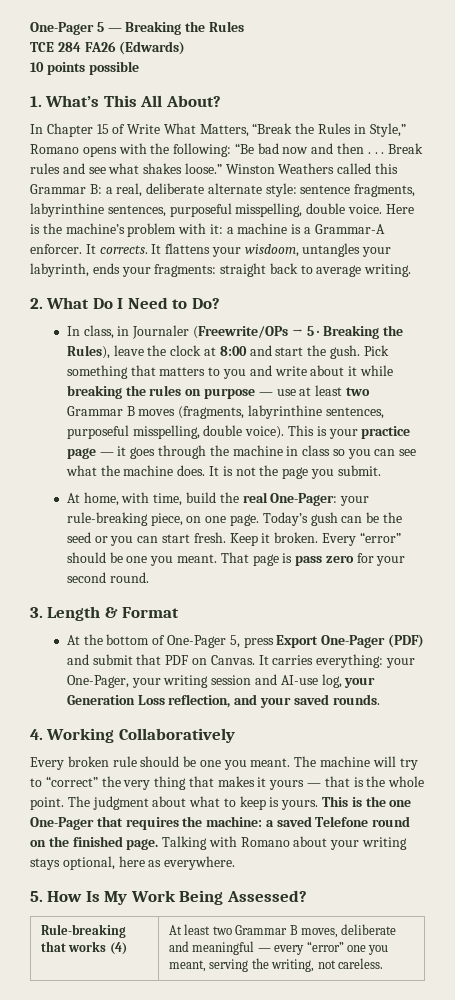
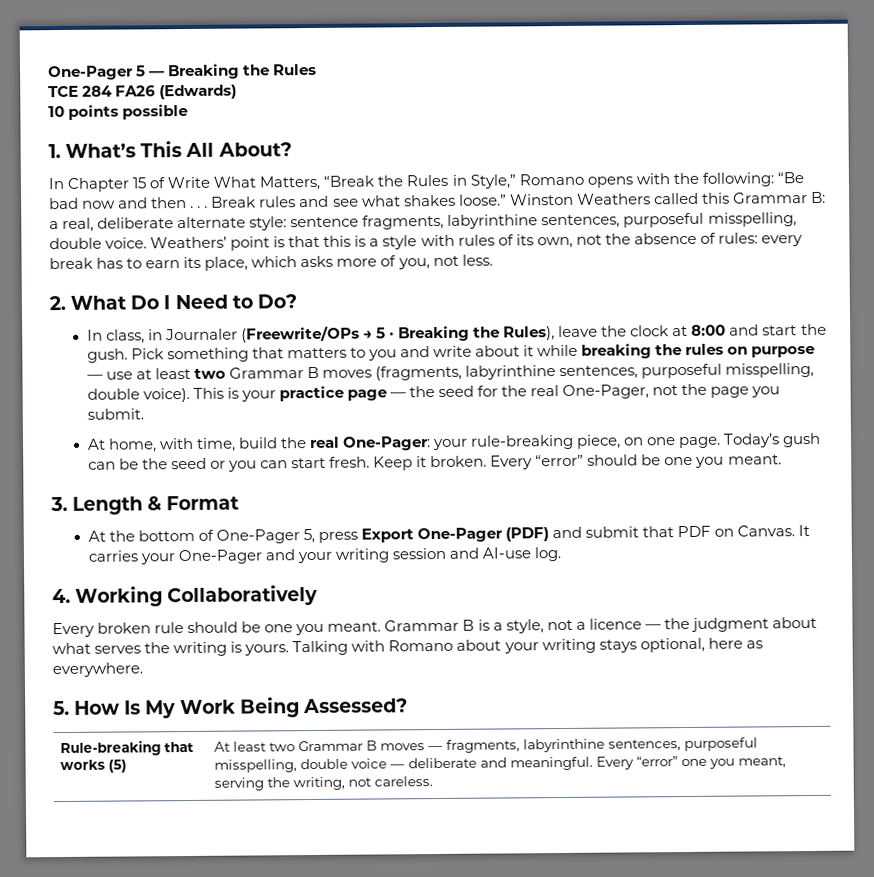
- Here is the machine’s problem with it: a machine is a Grammar-A enforcer. It corrects. It flattens your wisdoom, untangles your labyrinth, ends your fragments: straight back to average writing.
+ Weathers’ point is that this is a style with rules of its own, not the absence of rules: every break has to earn its place, which asks more of you, not less.
- This is your practice page — it goes through the machine in class so you can see what the machine does. It is not the page you submit.
+ This is your practice page — the seed for the real One-Pager, not the page you submit.
- That page is pass zero for your second round.
- It carries everything: your One-Pager, your writing session and AI-use log, your Generation Loss reflection, and your saved rounds.
+ It carries your One-Pager and your writing session and AI-use log.
- The machine will try to “correct” the very thing that makes it yours — that is the whole point. The judgment about what to keep is yours. This is the one One-Pager that requires the machine: a saved Telefone round on the finished page.
+ Grammar B is a style, not a licence — the judgment about what serves the writing is yours.
- Rule-breaking that works (4) | At least two Grammar B moves, deliberate and meaningful — every “error” one you meant, serving the writing, not careless.
+ Rule-breaking that works (5) | At least two Grammar B moves — fragments, labyrinthine sentences, purposeful misspelling, double voice — deliberate and meaningful. Every “error” one you meant, serving the writing, not careless.

